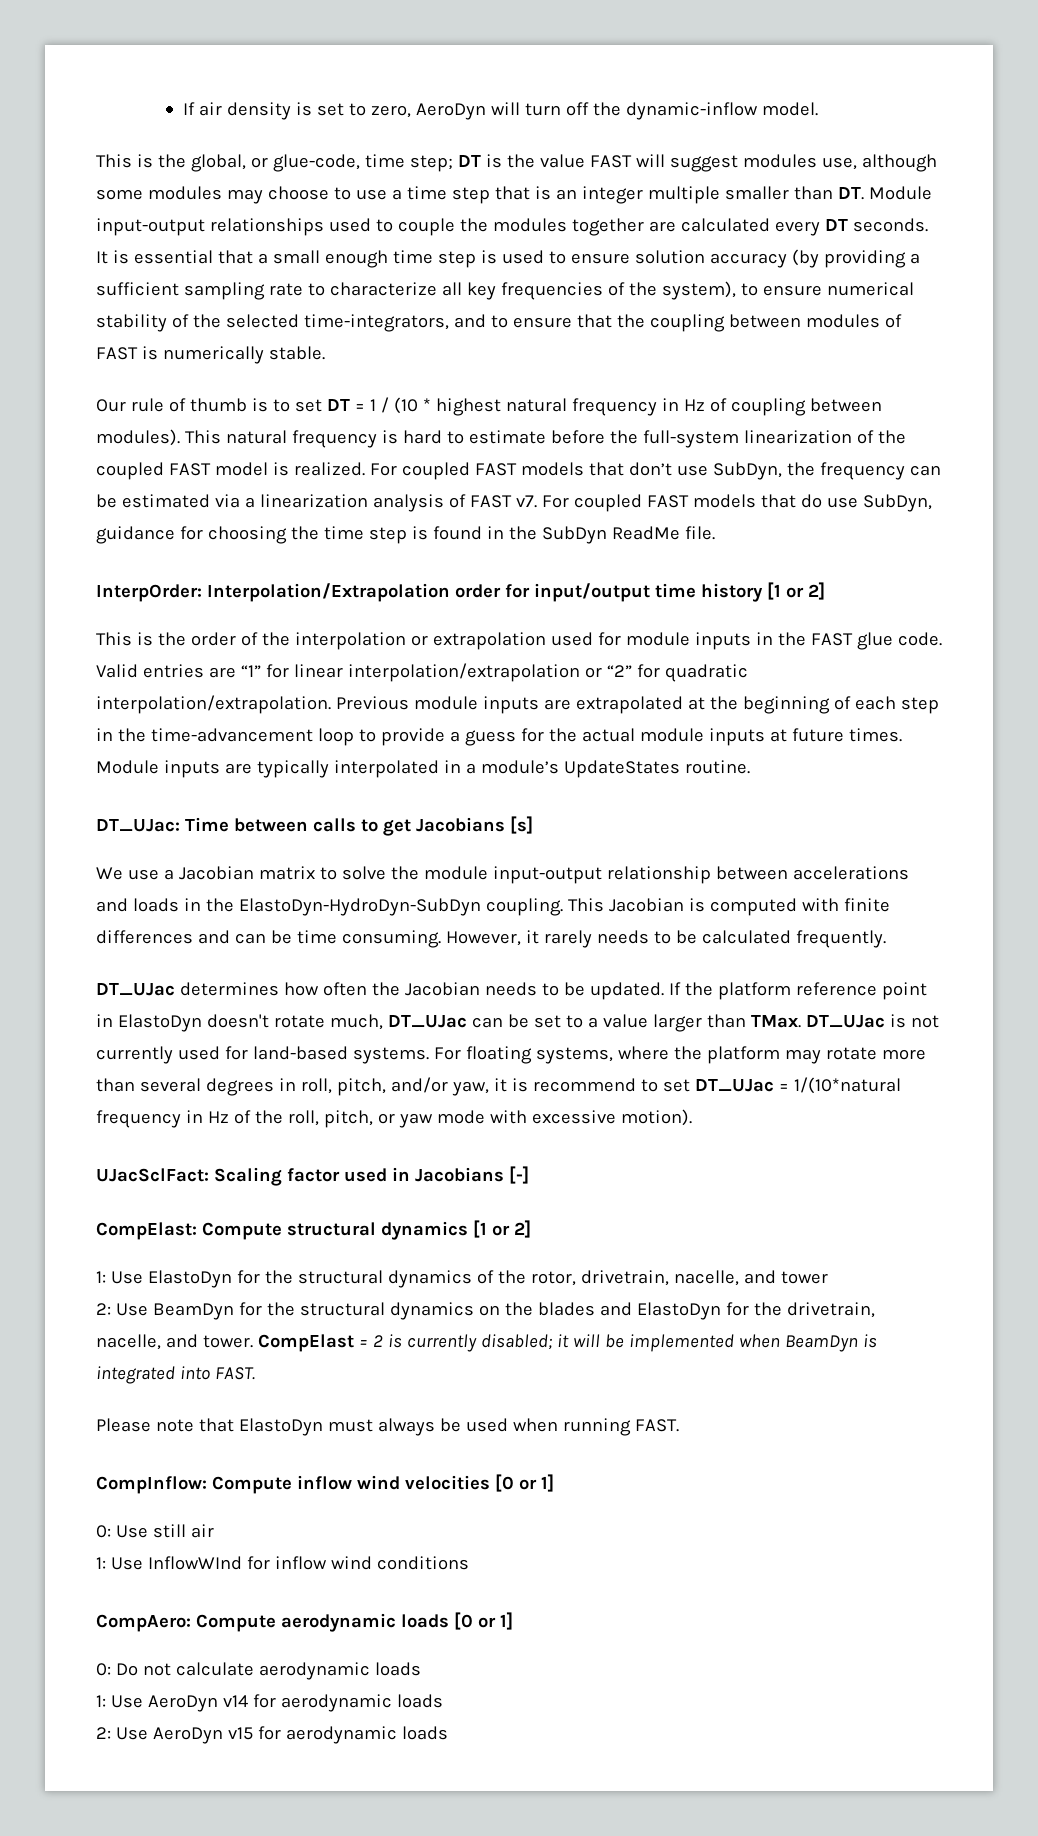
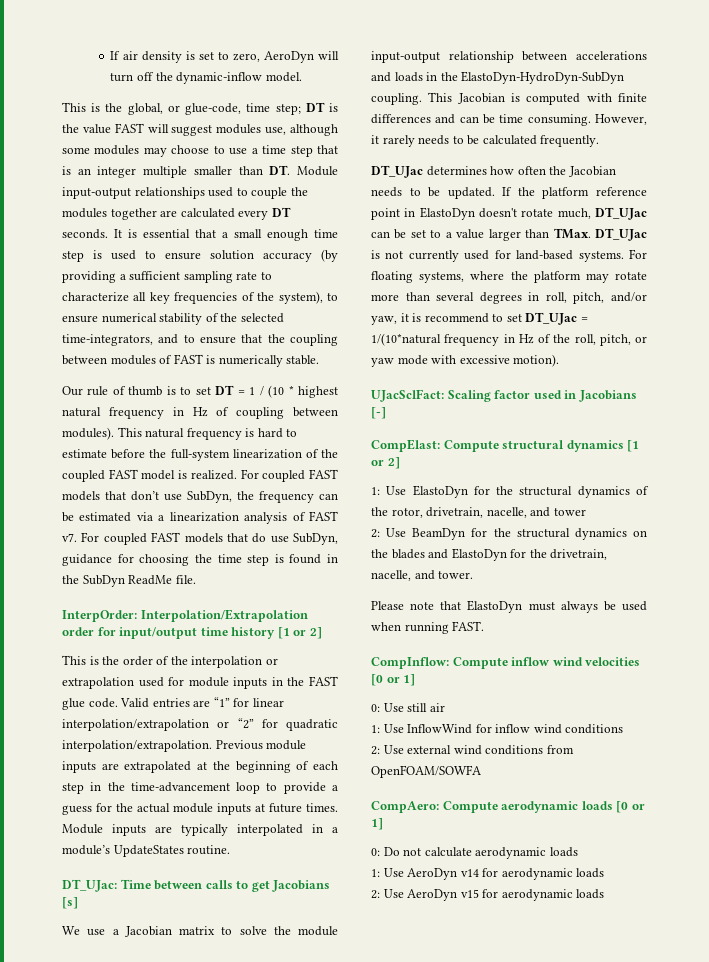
- CompElast = 2 is currently disabled; it will be implemented when BeamDyn is integrated into FAST.
- 1: Use InflowWInd for inflow wind conditions
+ 1: Use InflowWind for inflow wind conditions
+ 2: Use external wind conditions from OpenFOAM/SOWFA

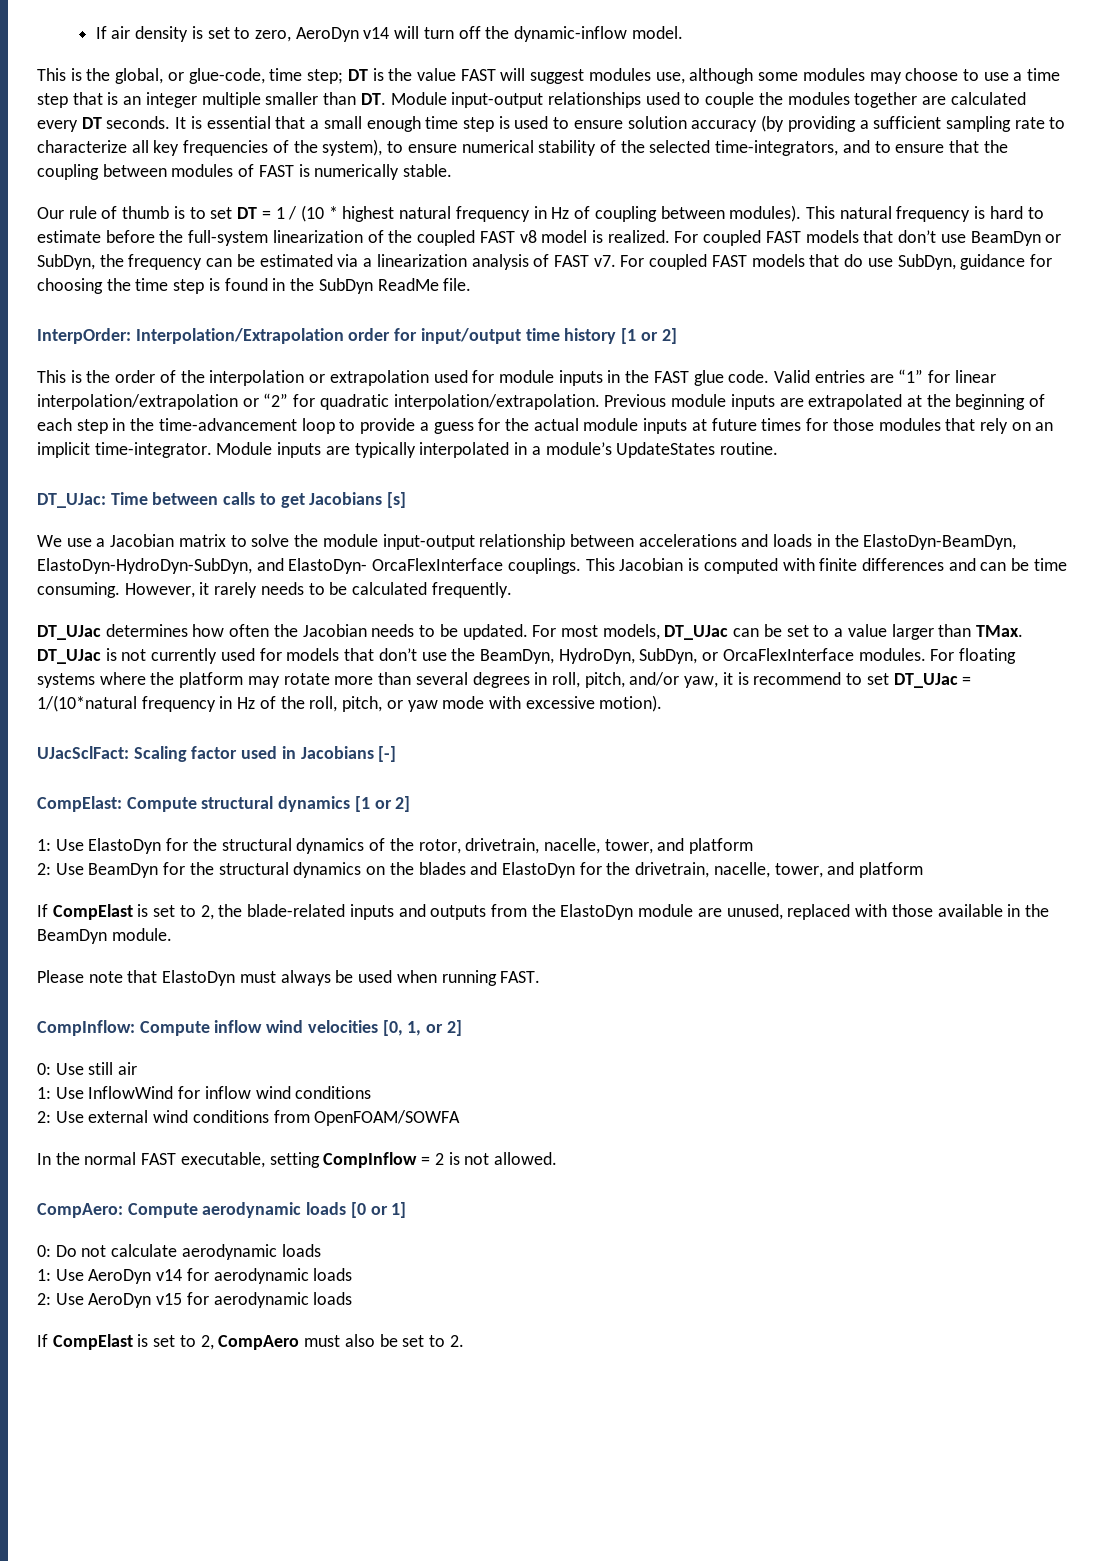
- If air density is set to zero, AeroDyn will turn off the dynamic-inflow model.
+ If air density is set to zero, AeroDyn v14 will turn off the dynamic-inflow model.
- This natural frequency is hard to estimate before the full-system linearization of the coupled FAST model is realized.
+ This natural frequency is hard to estimate before the full-system linearization of the coupled FAST v8 model is realized.
- For coupled FAST models that don’t use SubDyn, the frequency can be estimated via a linearization analysis of FAST v7.
+ For coupled FAST models that don’t use BeamDyn or SubDyn, the frequency can be estimated via a linearization analysis of FAST v7.
- Previous module inputs are extrapolated at the beginning of each step in the time-advancement loop to provide a guess for the actual module inputs at future times.
+ Previous module inputs are extrapolated at the beginning of each step in the time-advancement loop to provide a guess for the actual module inputs at future times for those modules that rely on an implicit time-integrator.
- We use a Jacobian matrix to solve the module input-output relationship between accelerations and loads in the ElastoDyn-HydroDyn-SubDyn coupling.
+ We use a Jacobian matrix to solve the module input-output relationship between accelerations and loads in the ElastoDyn-BeamDyn, ElastoDyn-HydroDyn-SubDyn, and ElastoDyn- OrcaFlexInterface couplings.
- If the platform reference point in ElastoDyn doesn't rotate much, DT_UJac can be set to a value larger than TMax.
+ For most models, DT_UJac can be set to a value larger than TMax.
- DT_UJac is not currently used for land-based systems.
+ DT_UJac is not currently used for models that don’t use the BeamDyn, HydroDyn, SubDyn, or OrcaFlexInterface modules.
- For floating systems, where the platform may rotate more than several degrees in roll, pitch, and/or yaw, it is recommend to set DT_UJac = 1/(10*natural frequency in Hz of the roll, pitch, or yaw mode with excessive motion).
+ For floating systems where the platform may rotate more than several degrees in roll, pitch, and/or yaw, it is recommend to set DT_UJac = 1/(10*natural frequency in Hz of the roll, pitch, or yaw mode with excessive motion).
- 1: Use ElastoDyn for the structural dynamics of the rotor, drivetrain, nacelle, and tower
+ 1: Use ElastoDyn for the structural dynamics of the rotor, drivetrain, nacelle, tower, and platform
- 2: Use BeamDyn for the structural dynamics on the blades and ElastoDyn for the drivetrain, nacelle, and tower.
+ 2: Use BeamDyn for the structural dynamics on the blades and ElastoDyn for the drivetrain, nacelle, tower, and platform
+ If CompElast is set to 2, the blade-related inputs and outputs from the ElastoDyn module are unused, replaced with those available in the BeamDyn module.
- CompInflow: Compute inflow wind velocities [0 or 1]
+ CompInflow: Compute inflow wind velocities [0, 1, or 2]
+ In the normal FAST executable, setting CompInflow = 2 is not allowed.
+ If CompElast is set to 2, CompAero must also be set to 2.

